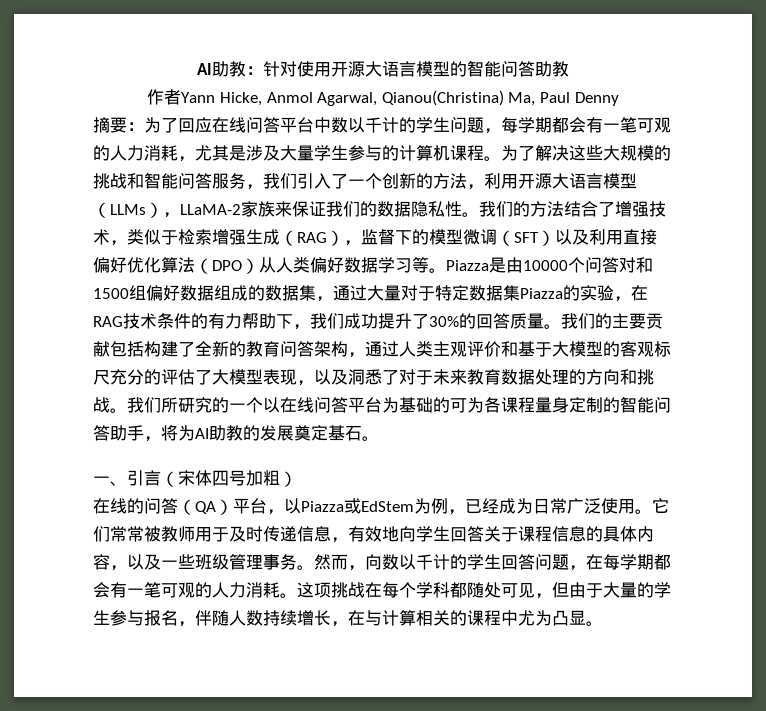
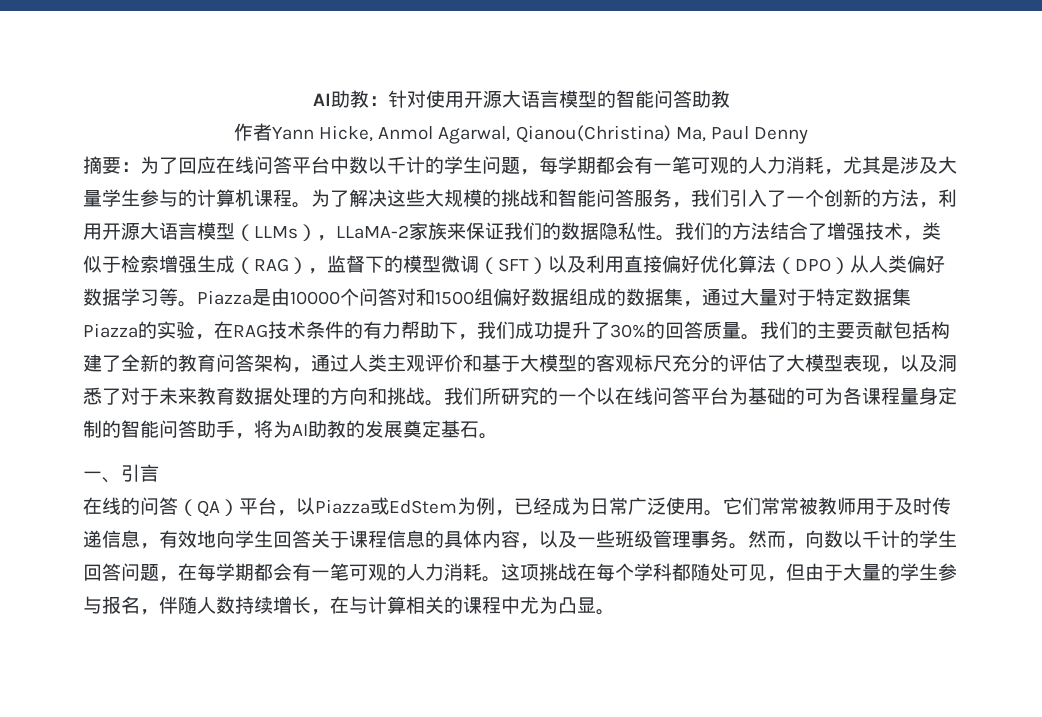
- 一、引言（宋体四号加粗）
+ 一、引言

